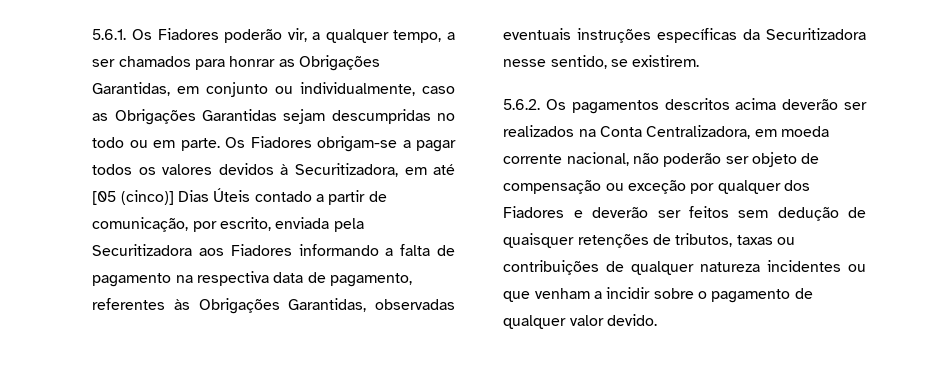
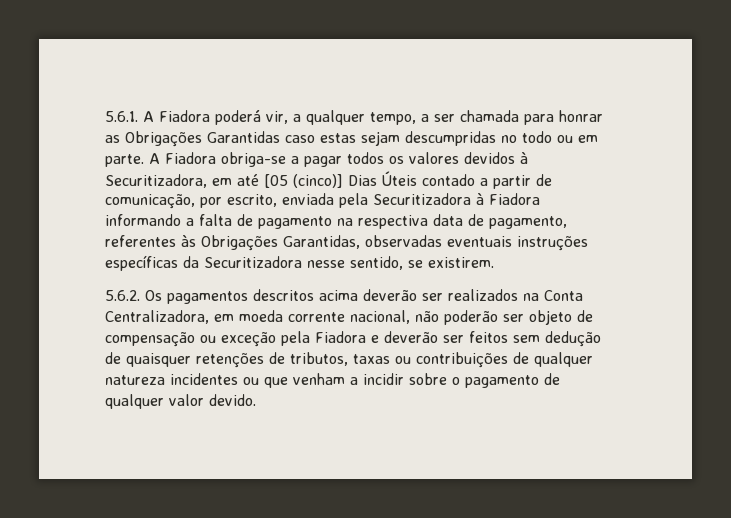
- 5.6.1. Os Fiadores poderão vir, a qualquer tempo, a ser chamados para honrar as Obrigações Garantidas, em conjunto ou individualmente, caso as Obrigações Garantidas sejam descumpridas no todo ou em parte.
+ 5.6.1. A Fiadora poderá vir, a qualquer tempo, a ser chamada para honrar as Obrigações Garantidas caso estas sejam descumpridas no todo ou em parte.
- Os Fiadores obrigam-se a pagar todos os valores devidos à Securitizadora, em até [05 (cinco)] Dias Úteis contado a partir de comunicação, por escrito, enviada pela Securitizadora aos Fiadores informando a falta de pagamento na respectiva data de pagamento, referentes às Obrigações Garantidas, observadas eventuais instruções específicas da Securitizadora nesse sentido, se existirem.
+ A Fiadora obriga-se a pagar todos os valores devidos à Securitizadora, em até [05 (cinco)] Dias Úteis contado a partir de comunicação, por escrito, enviada pela Securitizadora à Fiadora informando a falta de pagamento na respectiva data de pagamento, referentes às Obrigações Garantidas, observadas eventuais instruções específicas da Securitizadora nesse sentido, se existirem.
- 5.6.2. Os pagamentos descritos acima deverão ser realizados na Conta Centralizadora, em moeda corrente nacional, não poderão ser objeto de compensação ou exceção por qualquer dos Fiadores e deverão ser feitos sem dedução de quaisquer retenções de tributos, taxas ou contribuições de qualquer natureza incidentes ou que venham a incidir sobre o pagamento de qualquer valor devido.
+ 5.6.2. Os pagamentos descritos acima deverão ser realizados na Conta Centralizadora, em moeda corrente nacional, não poderão ser objeto de compensação ou exceção pela Fiadora e deverão ser feitos sem dedução de quaisquer retenções de tributos, taxas ou contribuições de qualquer natureza incidentes ou que venham a incidir sobre o pagamento de qualquer valor devido.

